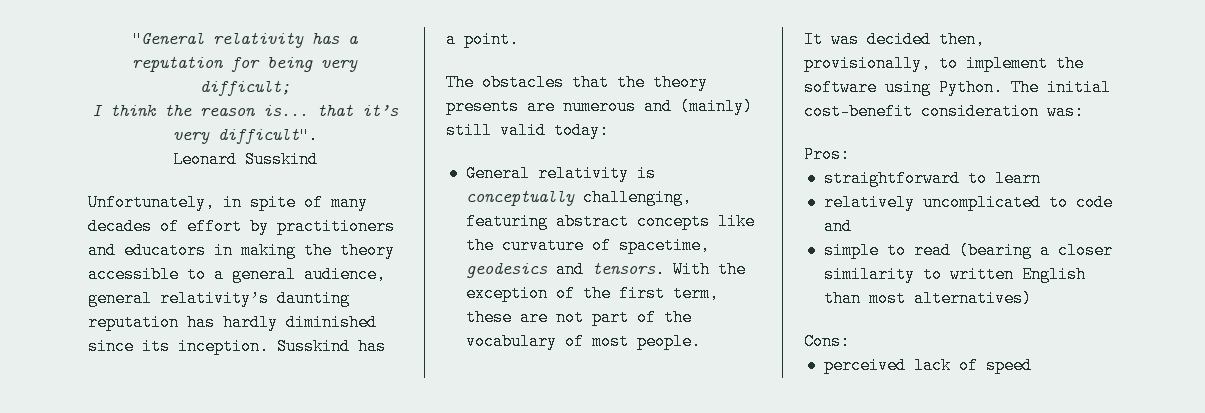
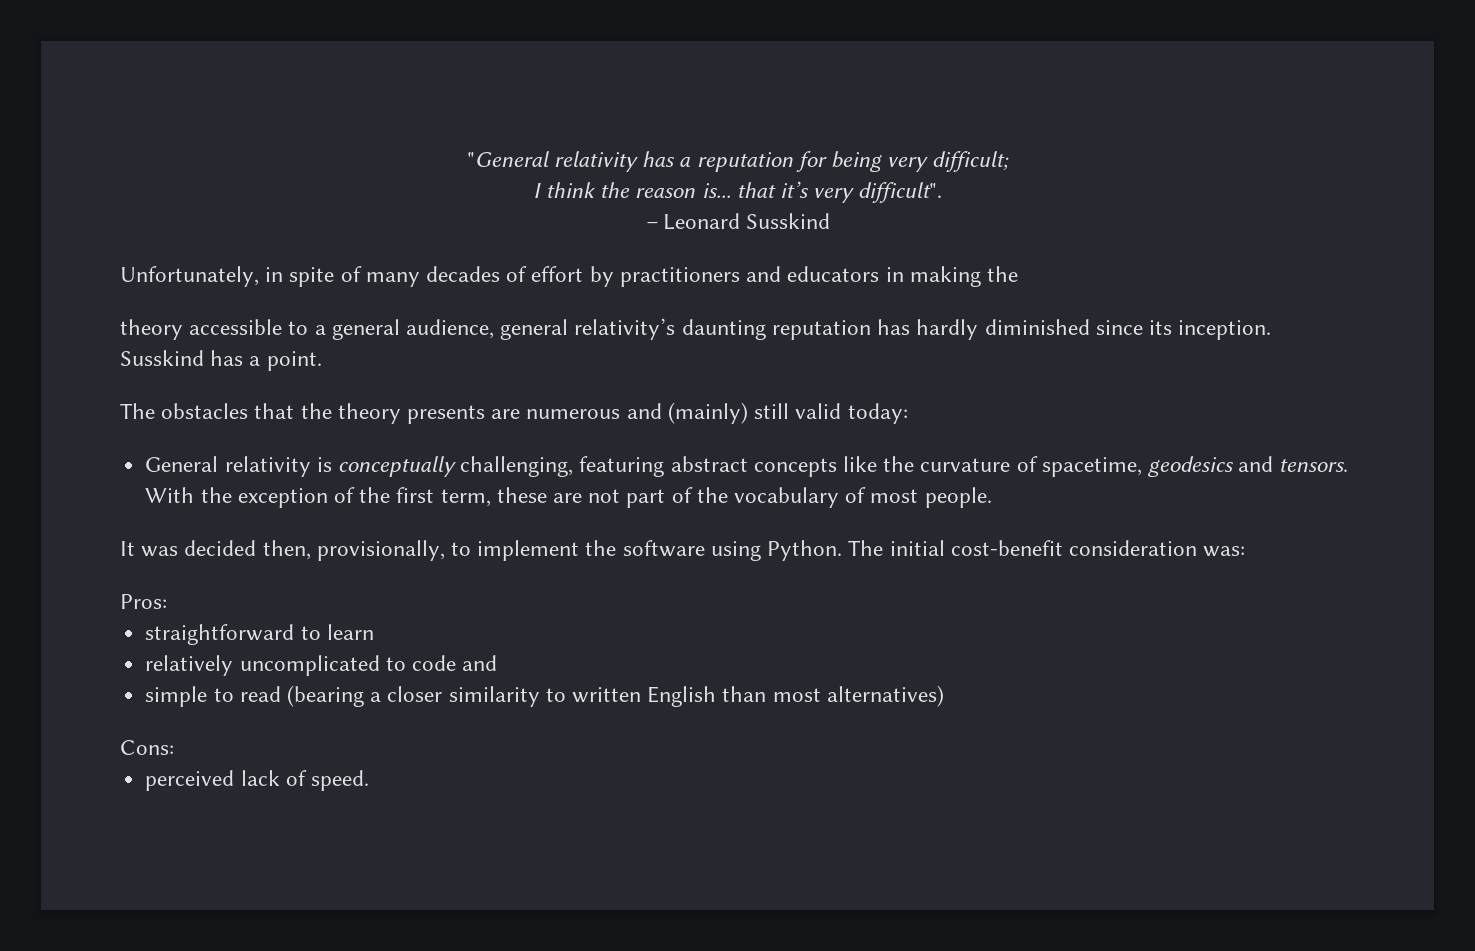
- Leonard Susskind
+ – Leonard Susskind
- Unfortunately, in spite of many decades of effort by practitioners and educators in making the theory accessible to a general audience, general relativity’s daunting reputation has hardly diminished since its inception.
+ Unfortunately, in spite of many decades of effort by practitioners and educators in making the
+ theory accessible to a general audience, general relativity’s daunting reputation has hardly diminished since its inception.
- perceived lack of speed
+ perceived lack of speed.

